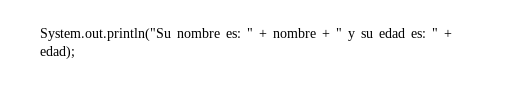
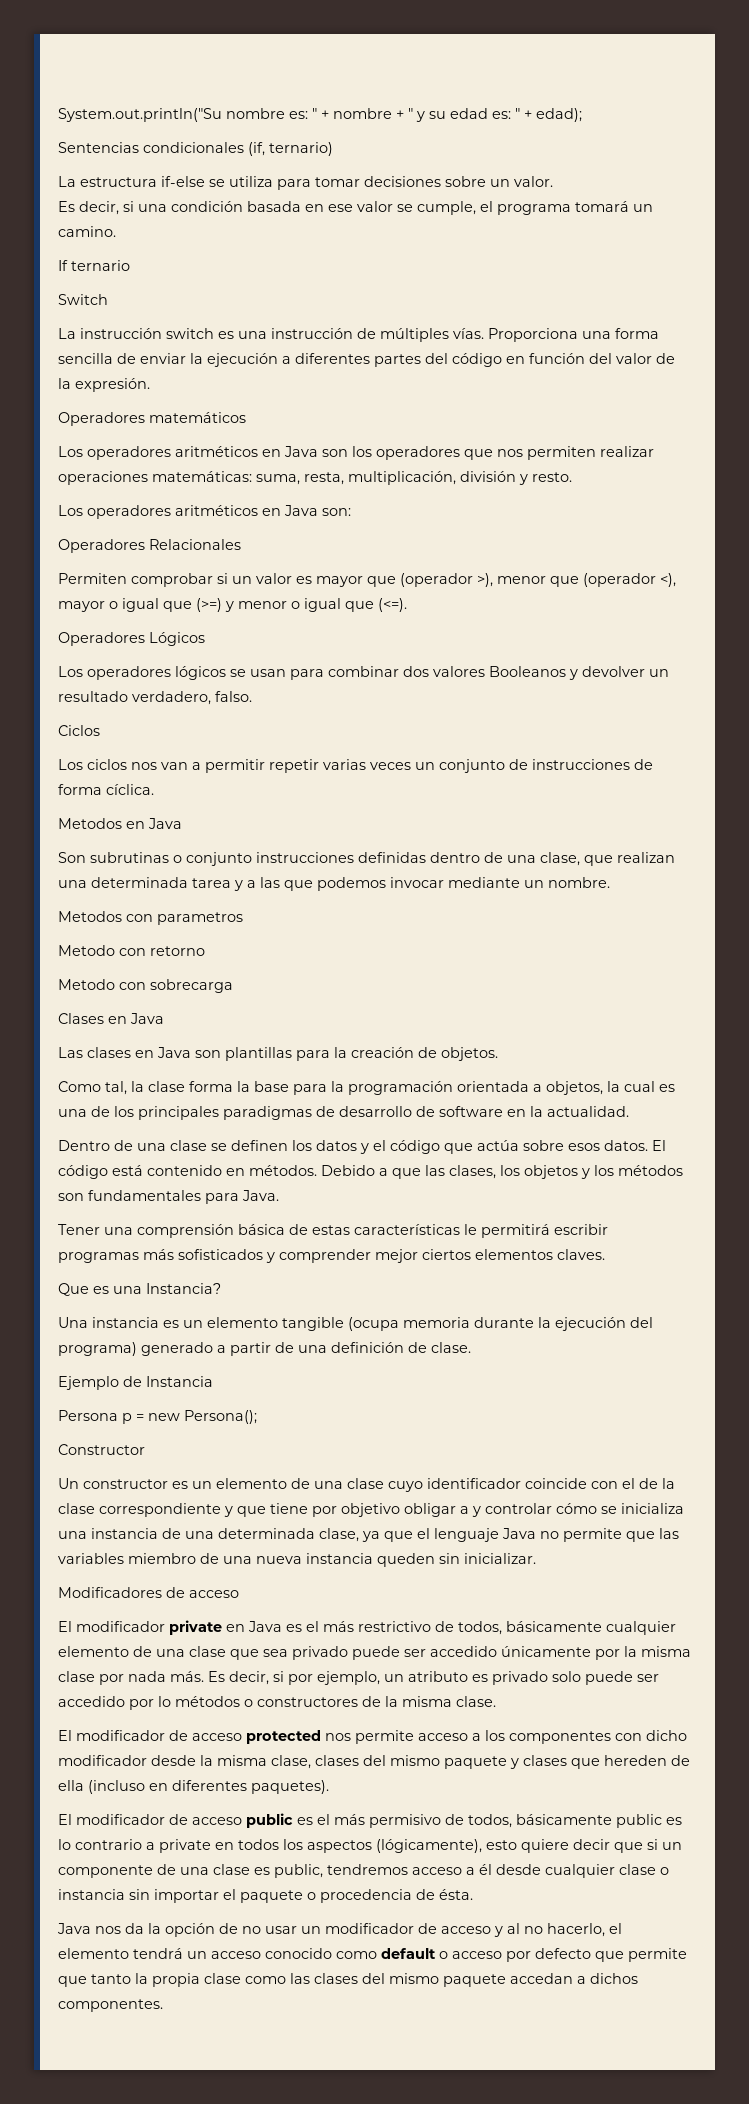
+ Sentencias condicionales (if, ternario)
+ La estructura if-else se utiliza para tomar decisiones sobre un valor.
+ Es decir, si una condición basada en ese valor se cumple, el programa tomará un camino.
+ If ternario
+ Switch
+ La instrucción switch es una instrucción de múltiples vías. Proporciona una forma sencilla de enviar la ejecución a diferentes partes del código en función del valor de la expresión.
+ Operadores matemáticos
+ Los operadores aritméticos en Java son los operadores que nos permiten realizar operaciones matemáticas: suma, resta, multiplicación, división y resto.
+ Los operadores aritméticos en Java son:
+ Operadores Relacionales
+ Permiten comprobar si un valor es mayor que (operador >), menor que (operador <), mayor o igual que (>=) y menor o igual que (<=).
+ Operadores Lógicos
+ Los operadores lógicos se usan para combinar dos valores Booleanos y devolver un resultado verdadero, falso.
+ Ciclos
+ Los ciclos nos van a permitir repetir varias veces un conjunto de instrucciones de forma cíclica.
+ Metodos en Java
+ Son subrutinas o conjunto instrucciones definidas dentro de una clase, que realizan una determinada tarea y a las que podemos invocar mediante un nombre.
+ Metodos con parametros
+ Metodo con retorno
+ Metodo con sobrecarga
+ Clases en Java
+ Las clases en Java son plantillas para la creación de objetos.
+ Como tal, la clase forma la base para la programación orientada a objetos, la cual es una de los principales paradigmas de desarrollo de software en la actualidad.
+ Dentro de una clase se definen los datos y el código que actúa sobre esos datos. El código está contenido en métodos. Debido a que las clases, los objetos y los métodos son fundamentales para Java.
+ Tener una comprensión básica de estas características le permitirá escribir programas más sofisticados y comprender mejor ciertos elementos claves.
+ Que es una Instancia?
+ Una instancia es un elemento tangible (ocupa memoria durante la ejecución del programa) generado a partir de una definición de clase.
+ Ejemplo de Instancia
+ Persona p = new Persona();
+ Constructor
+ Un constructor es un elemento de una clase cuyo identificador coincide con el de la clase correspondiente y que tiene por objetivo obligar a y controlar cómo se inicializa una instancia de una determinada clase, ya que el lenguaje Java no permite que las variables miembro de una nueva instancia queden sin inicializar.
+ Modificadores de acceso
+ El modificador private en Java es el más restrictivo de todos, básicamente cualquier elemento de una clase que sea privado puede ser accedido únicamente por la misma clase por nada más. Es decir, si por ejemplo, un atributo es privado solo puede ser accedido por lo métodos o constructores de la misma clase.
+ El modificador de acceso protected nos permite acceso a los componentes con dicho modificador desde la misma clase, clases del mismo paquete y clases que hereden de ella (incluso en diferentes paquetes).
+ El modificador de acceso public es el más permisivo de todos, básicamente public es lo contrario a private en todos los aspectos (lógicamente), esto quiere decir que si un componente de una clase es public, tendremos acceso a él desde cualquier clase o instancia sin importar el paquete o procedencia de ésta.
+ Java nos da la opción de no usar un modificador de acceso y al no hacerlo, el elemento tendrá un acceso conocido como default o acceso por defecto que permite que tanto la propia clase como las clases del mismo paquete accedan a dichos componentes.

